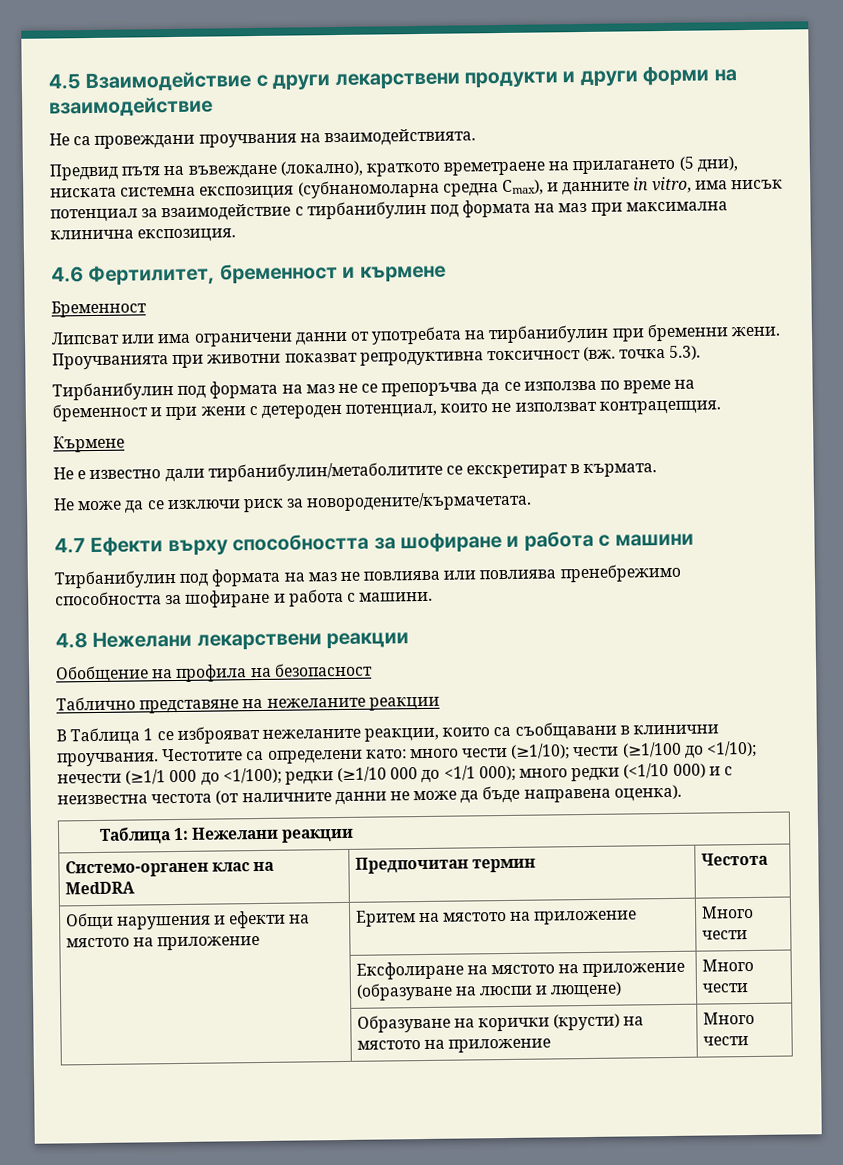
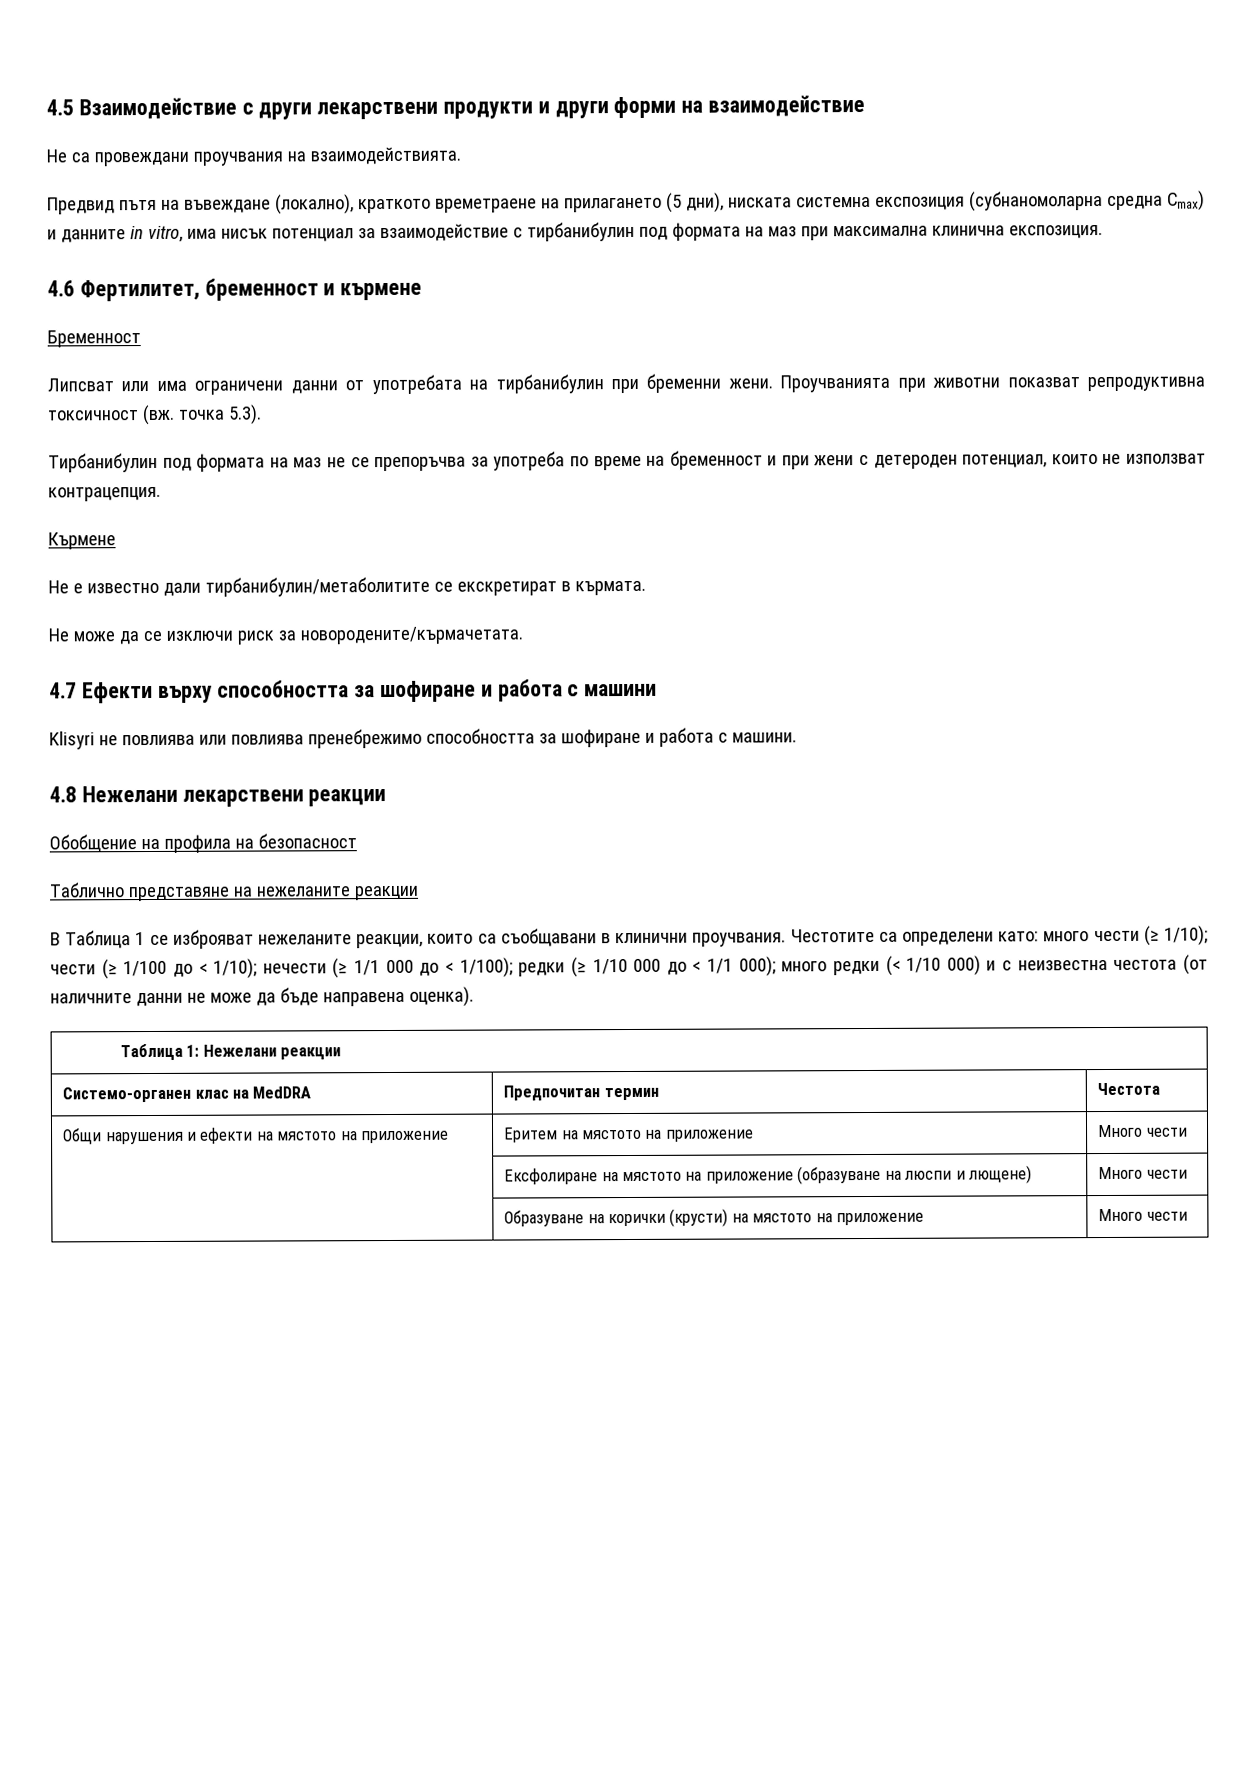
- Предвид пътя на въвеждане (локално), краткото времетраене на прилагането (5 дни), ниската системна експозиция (субнаномоларна средна Cmax), и данните in vitro, има нисък потенциал за взаимодействие с тирбанибулин под формата на маз при максимална клинична експозиция.
+ Предвид пътя на въвеждане (локално), краткото времетраене на прилагането (5 дни), ниската системна експозиция (субнаномоларна средна Cmax) и данните in vitro, има нисък потенциал за взаимодействие с тирбанибулин под формата на маз при максимална клинична експозиция.
- Тирбанибулин под формата на маз не се препоръчва да се използва по време на бременност и при жени с детероден потенциал, които не използват контрацепция.
+ Тирбанибулин под формата на маз не се препоръчва за употреба по време на бременност и при жени с детероден потенциал, които не използват контрацепция.
- Тирбанибулин под формата на маз не повлиява или повлиява пренебрежимо способността за шофиране и работа с машини.
+ Klisyri не повлиява или повлиява пренебрежимо способността за шофиране и работа с машини.
- Честотите са определени като: много чести (≥1/10); чести (≥1/100 до <1/10); нечести (≥1/1 000 до <1/100); редки (≥1/10 000 до <1/1 000); много редки (<1/10 000) и с неизвестна честота (от наличните данни не може да бъде направена оценка).
+ Честотите са определени като: много чести (≥ 1/10); чести (≥ 1/100 до < 1/10); нечести (≥ 1/1 000 до < 1/100); редки (≥ 1/10 000 до < 1/1 000); много редки (< 1/10 000) и с неизвестна честота (от наличните данни не може да бъде направена оценка).

